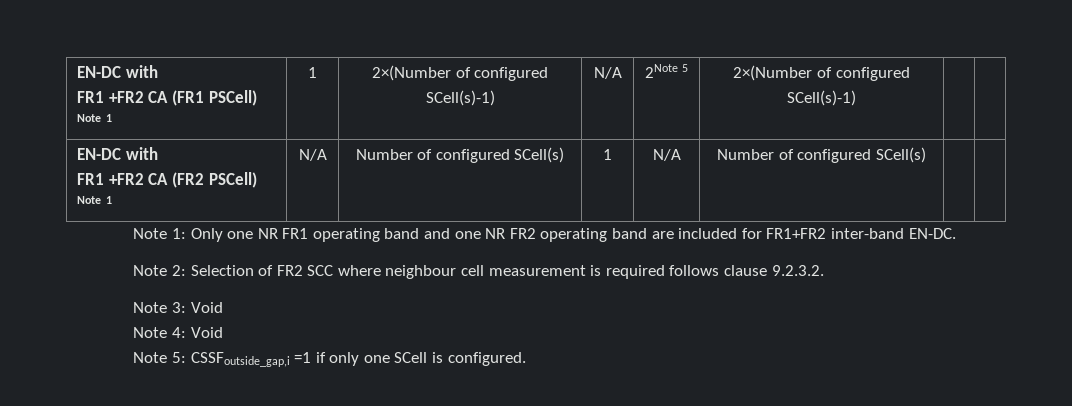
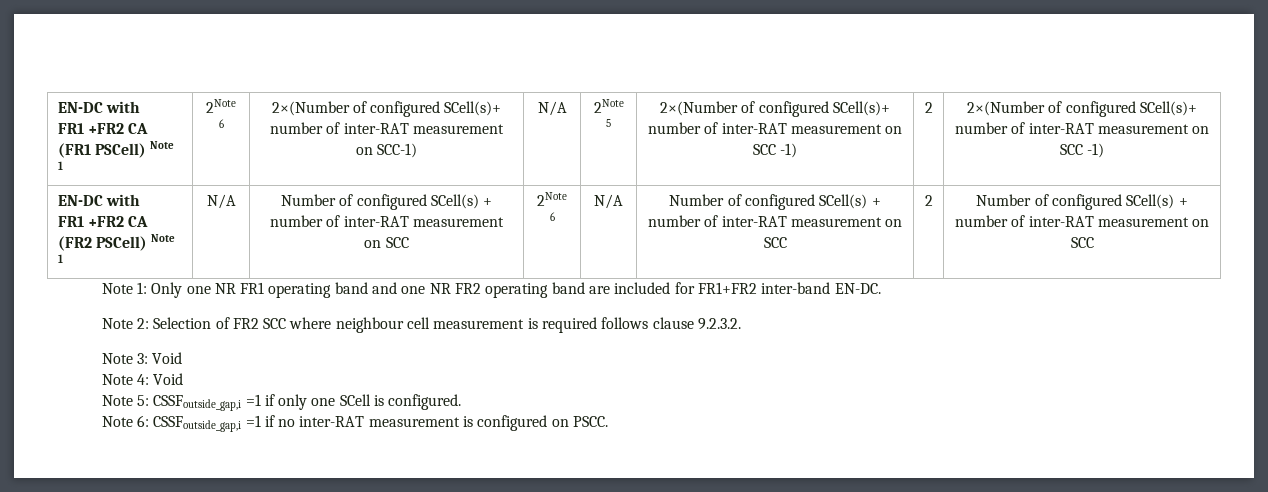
- 1 | 2×(Number of configured SCell(s)-1)
+ 2Note 6 | 2×(Number of configured SCell(s)+ number of inter-RAT measurement on SCC-1)
- 2Note 5 | 2×(Number of configured SCell(s)-1)
+ 2Note 5 | 2×(Number of configured SCell(s)+ number of inter-RAT measurement on SCC -1) | 2 | 2×(Number of configured SCell(s)+ number of inter-RAT measurement on SCC -1)
- Number of configured SCell(s) | 1 | N/A | Number of configured SCell(s)
+ Number of configured SCell(s) + number of inter-RAT measurement on SCC | 2Note 6 | N/A | Number of configured SCell(s) + number of inter-RAT measurement on SCC | 2 | Number of configured SCell(s) + number of inter-RAT measurement on SCC
+ Note 6: CSSFoutside_gap,i =1 if no inter-RAT measurement is configured on PSCC.

